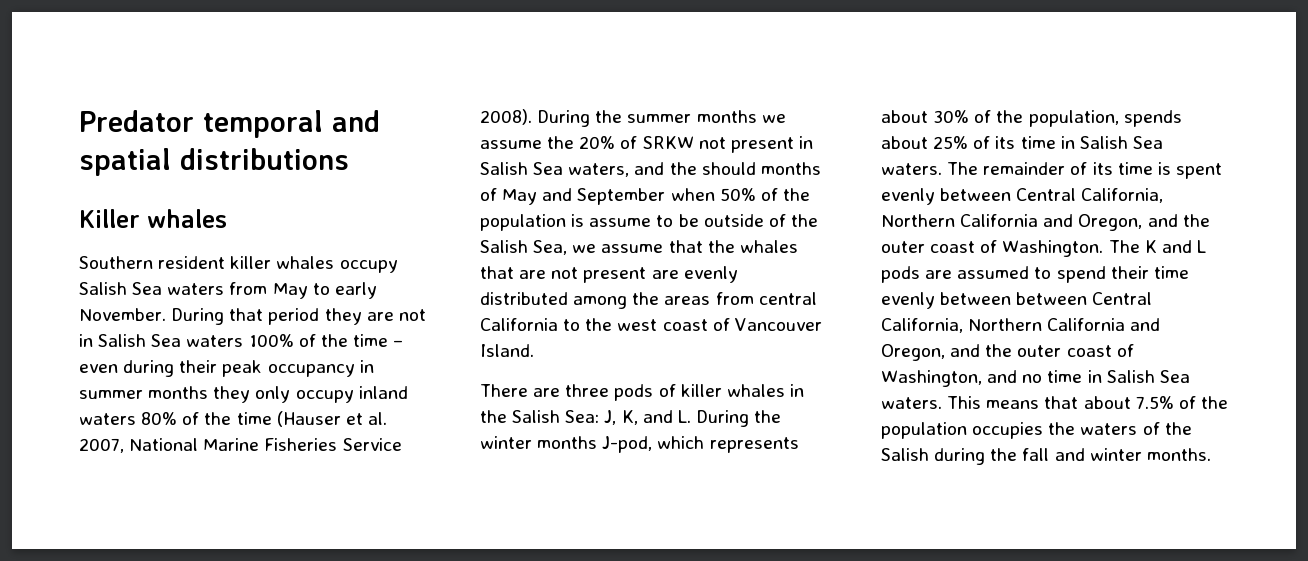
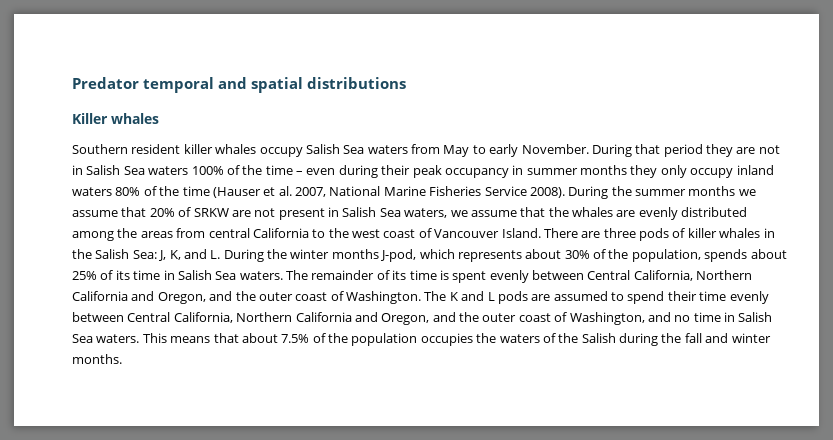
- During the summer months we assume the 20% of SRKW not present in Salish Sea waters, and the should months of May and September when 50% of the population is assume to be outside of the Salish Sea, we assume that the whales that are not present are evenly distributed among the areas from central California to the west coast of Vancouver Island.
- There are three pods of killer whales in the Salish Sea:
+ During the summer months we assume that 20% of SRKW are not present in Salish Sea waters, we assume that the whales are evenly distributed among the areas from central California to the west coast of Vancouver Island. There are three pods of killer whales in the Salish Sea:
- The K and L pods are assumed to spend their time evenly between between Central California, Northern California and Oregon, and the outer coast of Washington, and no time in Salish Sea waters.
+ The K and L pods are assumed to spend their time evenly between Central California, Northern California and Oregon, and the outer coast of Washington, and no time in Salish Sea waters.

